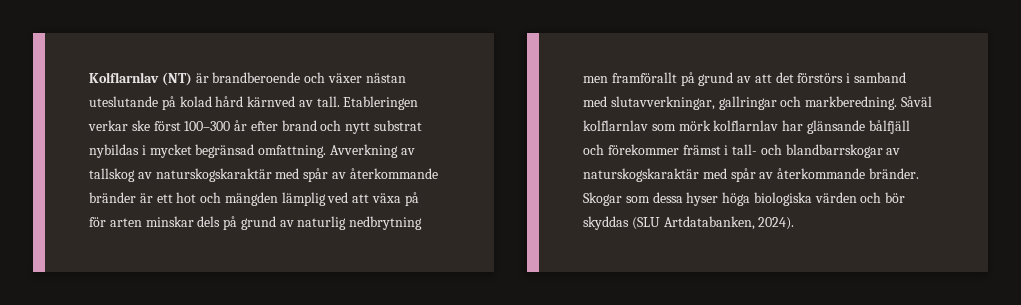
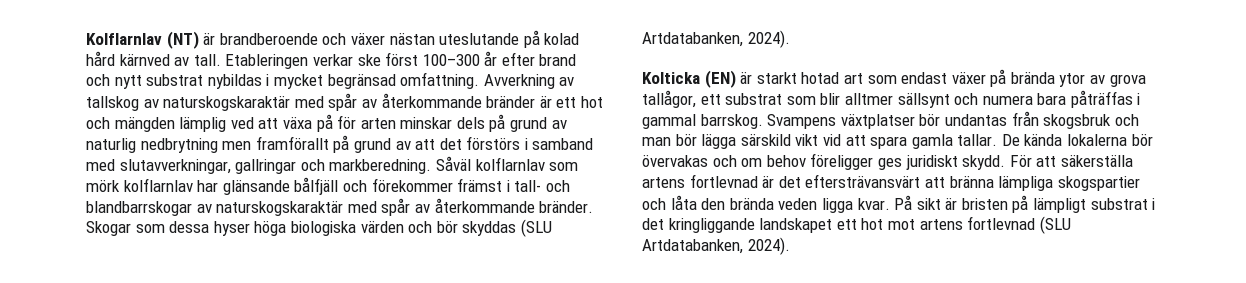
+ Kolticka (EN) är starkt hotad art som endast växer på brända ytor av grova tallågor, ett substrat som blir alltmer sällsynt och numera bara påträffas i gammal barrskog. Svampens växtplatser bör undantas från skogsbruk och man bör lägga särskild vikt vid att spara gamla tallar. De kända lokalerna bör övervakas och om behov föreligger ges juridiskt skydd. För att säkerställa artens fortlevnad är det eftersträvansvärt att bränna lämpliga skogspartier och låta den brända veden ligga kvar. På sikt är bristen på lämpligt substrat i det kringliggande landskapet ett hot mot artens fortlevnad (SLU Artdatabanken, 2024).

